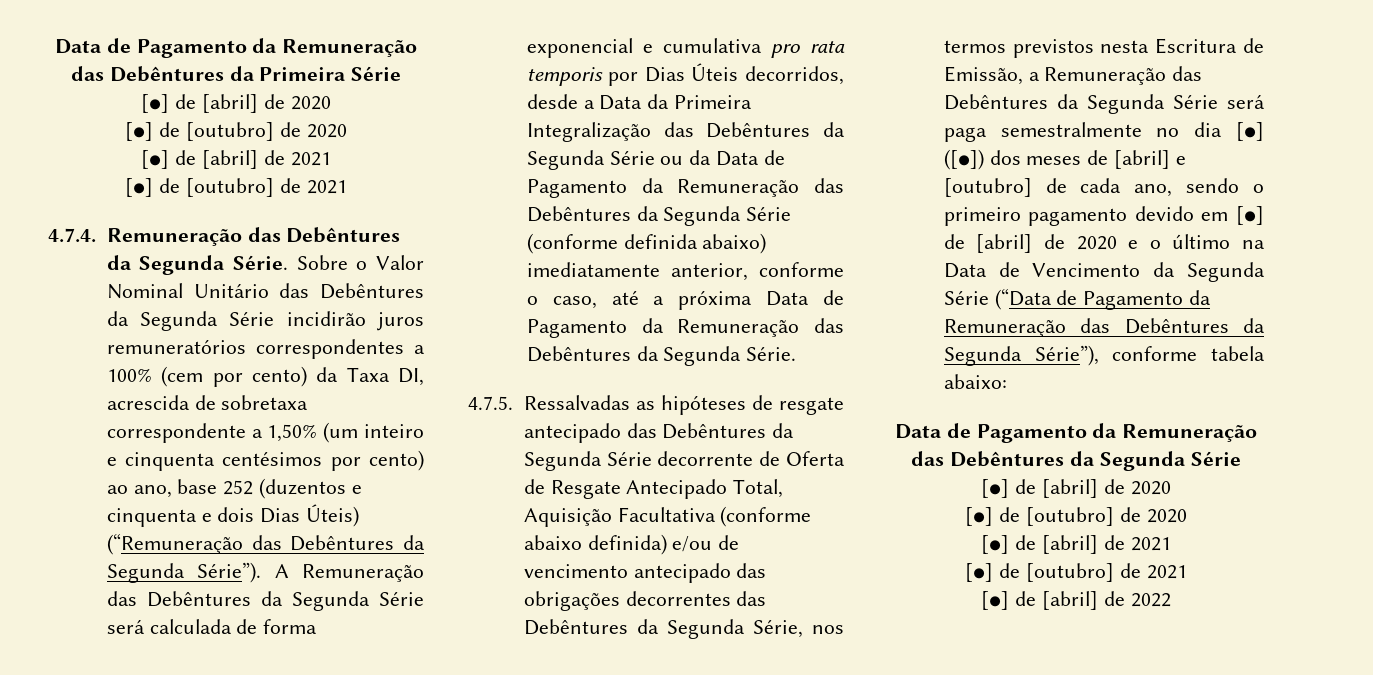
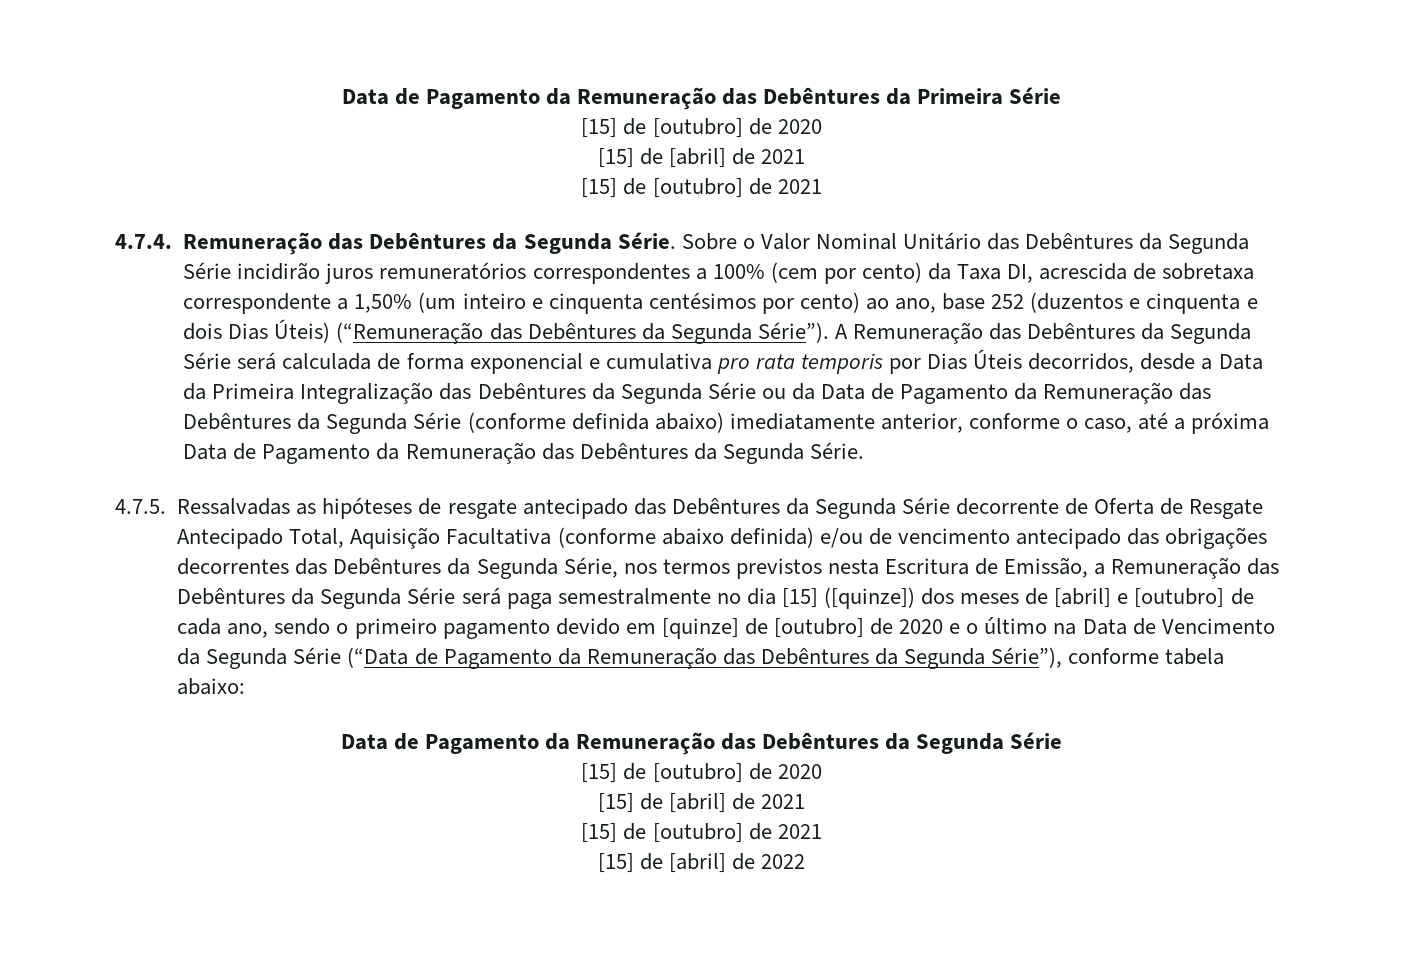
  Data de Pagamento da Remuneração das Debêntures da Primeira Série
- [●] de [abril] de 2020
- [●] de [outubro] de 2020
- [●] de [abril] de 2021
- [●] de [outubro] de 2021
+ [15] de [outubro] de 2020
+ [15] de [abril] de 2021
+ [15] de [outubro] de 2021
- 4.7.5. Ressalvadas as hipóteses de resgate antecipado das Debêntures da Segunda Série decorrente de Oferta de Resgate Antecipado Total, Aquisição Facultativa (conforme abaixo definida) e/ou de vencimento antecipado das obrigações decorrentes das Debêntures da Segunda Série, nos termos previstos nesta Escritura de Emissão, a Remuneração das Debêntures da Segunda Série será paga semestralmente no dia [●] ([●]) dos meses de [abril] e [outubro] de cada ano, sendo o primeiro pagamento devido em [●] de [abril] de 2020 e o último na Data de Vencimento da Segunda Série (“Data de Pagamento da Remuneração das Debêntures da Segunda Série”), conforme tabela abaixo:
+ 4.7.5. Ressalvadas as hipóteses de resgate antecipado das Debêntures da Segunda Série decorrente de Oferta de Resgate Antecipado Total, Aquisição Facultativa (conforme abaixo definida) e/ou de vencimento antecipado das obrigações decorrentes das Debêntures da Segunda Série, nos termos previstos nesta Escritura de Emissão, a Remuneração das Debêntures da Segunda Série será paga semestralmente no dia [15] ([quinze]) dos meses de [abril] e [outubro] de cada ano, sendo o primeiro pagamento devido em [quinze] de [outubro] de 2020 e o último na Data de Vencimento da Segunda Série (“Data de Pagamento da Remuneração das Debêntures da Segunda Série”), conforme tabela abaixo:
  Data de Pagamento da Remuneração das Debêntures da Segunda Série
- [●] de [abril] de 2020
- [●] de [outubro] de 2020
- [●] de [abril] de 2021
- [●] de [outubro] de 2021
- [●] de [abril] de 2022
+ [15] de [outubro] de 2020
+ [15] de [abril] de 2021
+ [15] de [outubro] de 2021
+ [15] de [abril] de 2022

